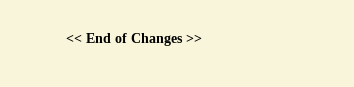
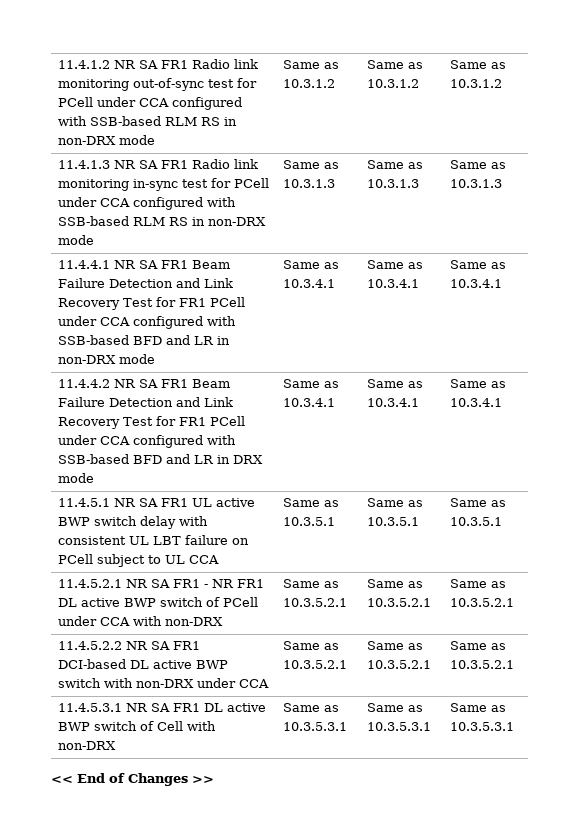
+ 11.4.1.2 NR SA FR1 Radio link monitoring out-of-sync test for PCell under CCA configured with SSB-based RLM RS in non-DRX mode | Same as 10.3.1.2 | Same as 10.3.1.2 | Same as 10.3.1.2
+ 11.4.1.3 NR SA FR1 Radio link monitoring in-sync test for PCell under CCA configured with SSB-based RLM RS in non-DRX mode | Same as 10.3.1.3 | Same as 10.3.1.3 | Same as 10.3.1.3
+ 11.4.4.1 NR SA FR1 Beam Failure Detection and Link Recovery Test for FR1 PCell under CCA configured with SSB-based BFD and LR in non-DRX mode | Same as 10.3.4.1 | Same as 10.3.4.1 | Same as 10.3.4.1
+ 11.4.4.2 NR SA FR1 Beam Failure Detection and Link Recovery Test for FR1 PCell under CCA configured with SSB-based BFD and LR in DRX mode | Same as 10.3.4.1 | Same as 10.3.4.1 | Same as 10.3.4.1
+ 11.4.5.1 NR SA FR1 UL active BWP switch delay with consistent UL LBT failure on PCell subject to UL CCA | Same as 10.3.5.1 | Same as 10.3.5.1 | Same as 10.3.5.1
+ 11.4.5.2.1 NR SA FR1 - NR FR1 DL active BWP switch of PCell under CCA with non-DRX | Same as 10.3.5.2.1 | Same as 10.3.5.2.1 | Same as 10.3.5.2.1
+ 11.4.5.2.2 NR SA FR1 DCI-based DL active BWP switch with non-DRX under CCA | Same as 10.3.5.2.1 | Same as 10.3.5.2.1 | Same as 10.3.5.2.1
+ 11.4.5.3.1 NR SA FR1 DL active BWP switch of Cell with non-DRX | Same as 10.3.5.3.1 | Same as 10.3.5.3.1 | Same as 10.3.5.3.1

